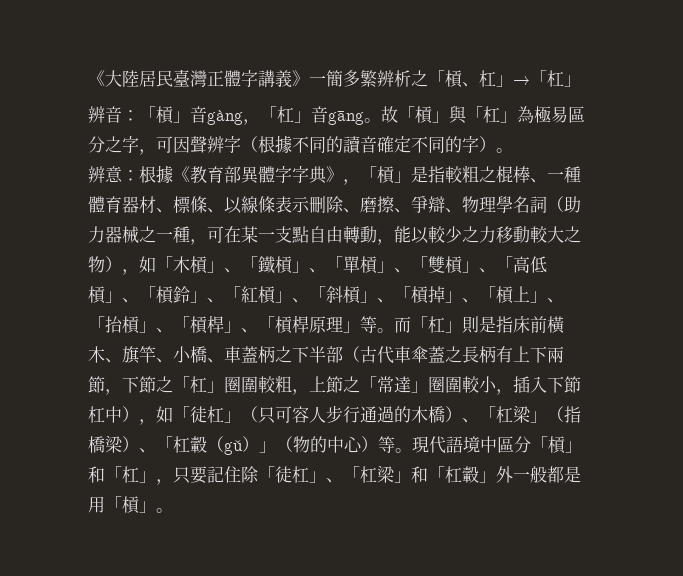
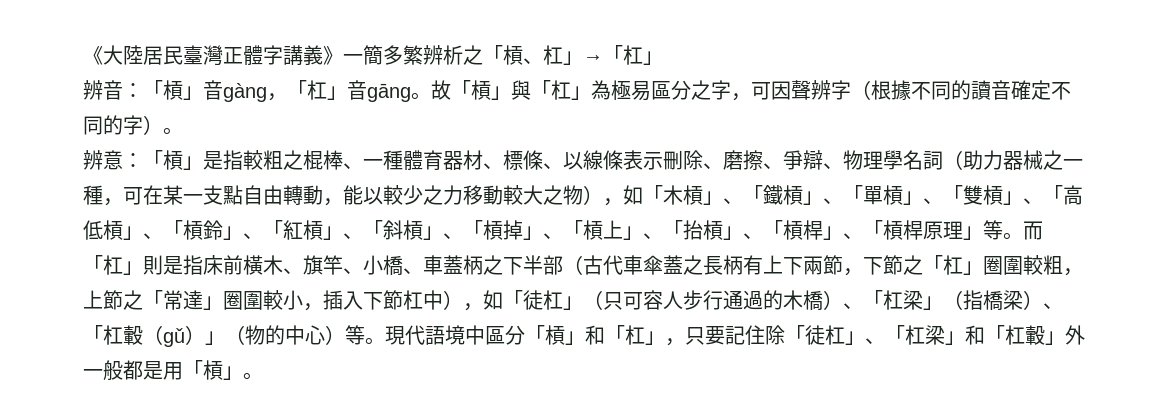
- 根據《教育部異體字字典》，「槓」是指較粗之棍棒、一種體育器材、標條、以線條表示刪除、磨擦、爭辯、物理學名詞（助力器械之一種，可在某一支點自由轉動，能以較少之力移動較大之物），如「木槓」、「鐵槓」、「單槓」、「雙槓」、「高低槓」、「槓鈴」、「紅槓」、「斜槓」、「槓掉」、「槓上」、「抬槓」、「槓桿」、「槓桿原理」等。
+ 「槓」是指較粗之棍棒、一種體育器材、標條、以線條表示刪除、磨擦、爭辯、物理學名詞（助力器械之一種，可在某一支點自由轉動，能以較少之力移動較大之物），如「木槓」、「鐵槓」、「單槓」、「雙槓」、「高低槓」、「槓鈴」、「紅槓」、「斜槓」、「槓掉」、「槓上」、「抬槓」、「槓桿」、「槓桿原理」等。

